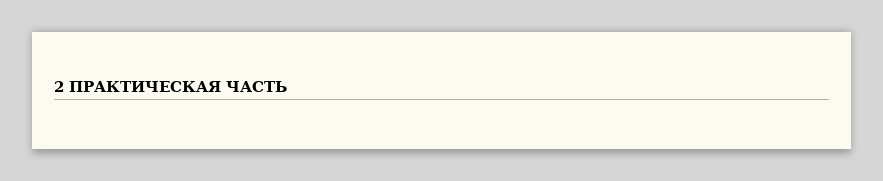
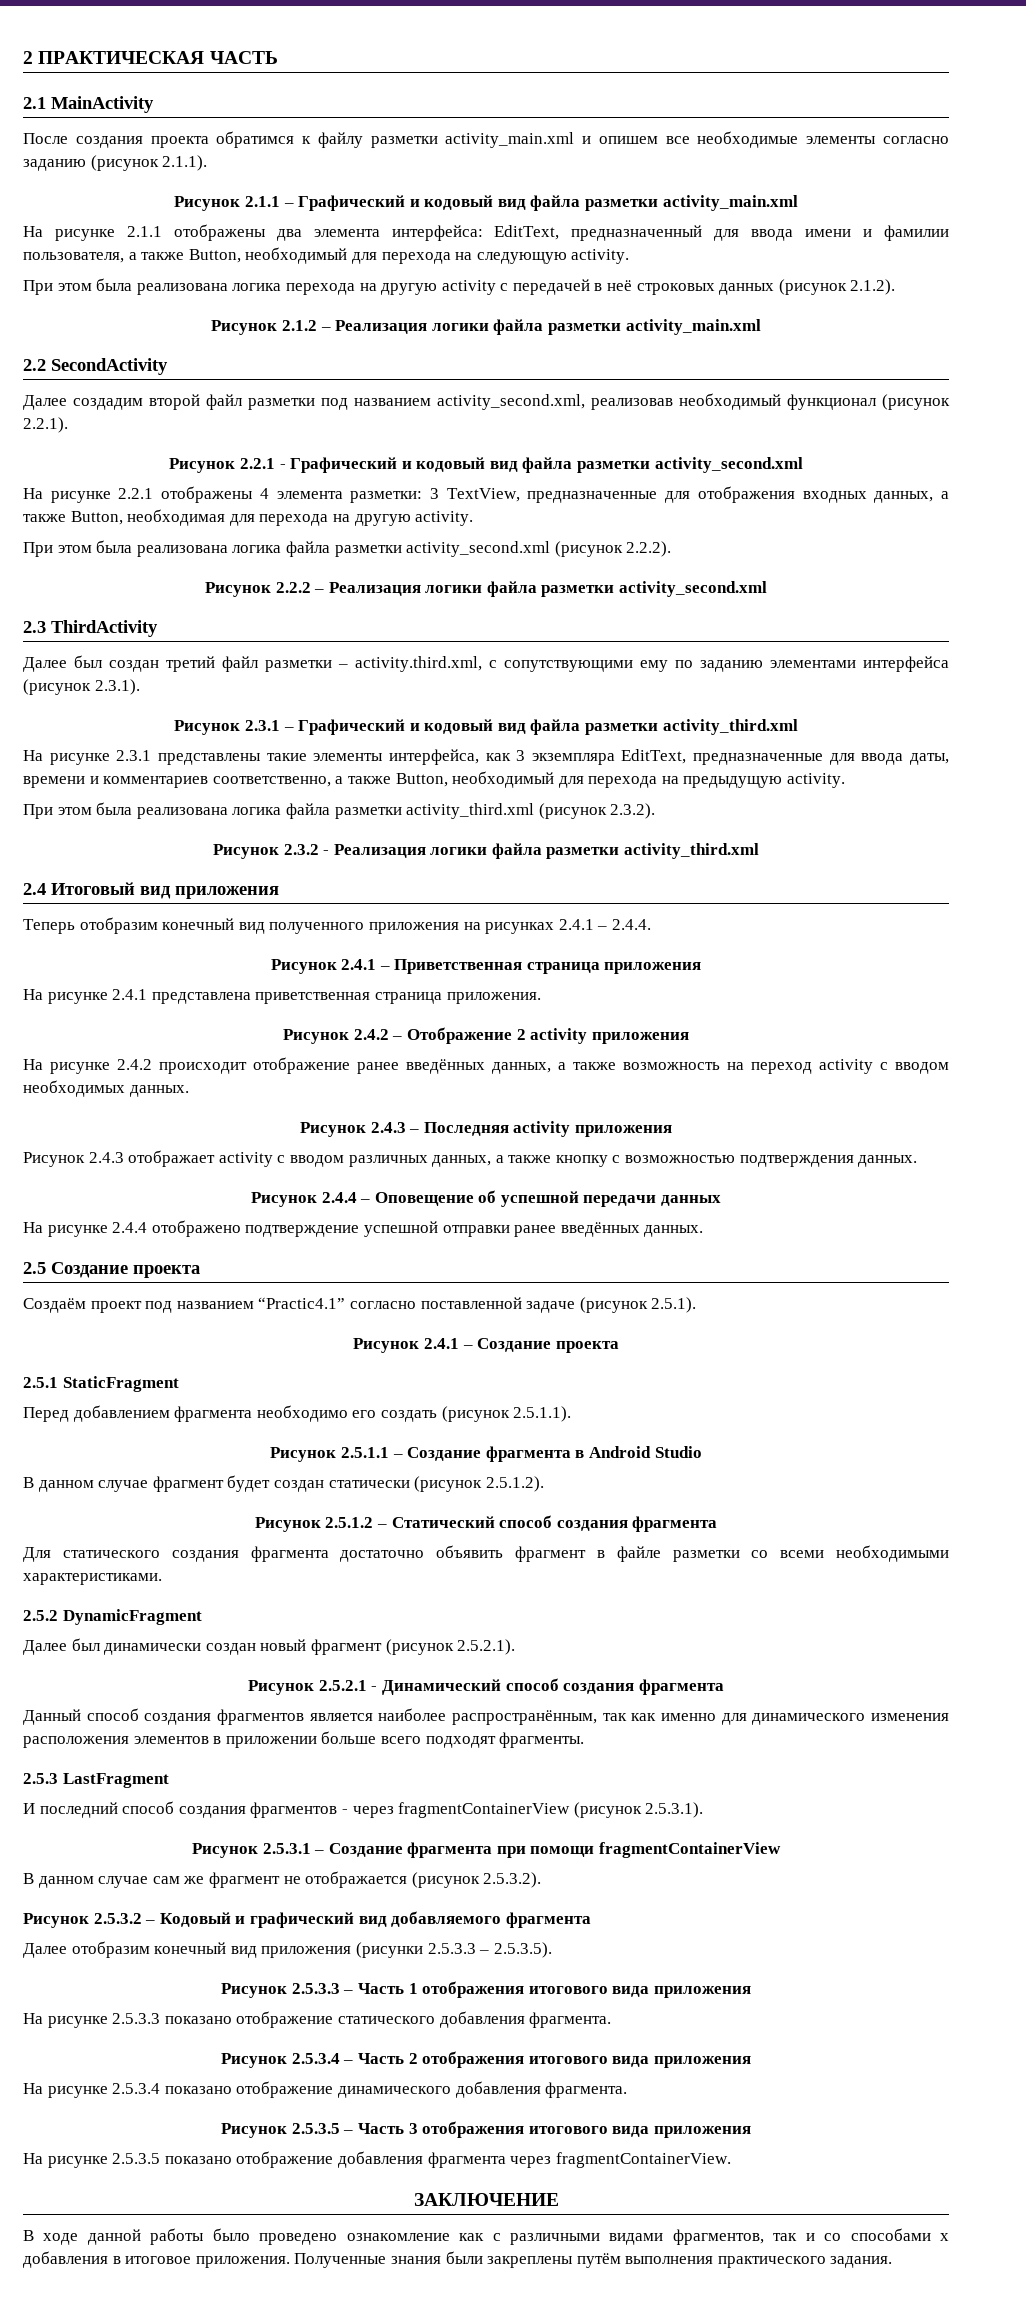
+ 2.1 MainActivity
+ После создания проекта обратимся к файлу разметки activity_main.xml и опишем все необходимые элементы согласно заданию (рисунок 2.1.1).
+ Рисунок 2.1.1 – Графический и кодовый вид файла разметки activity_main.xml
+ На рисунке 2.1.1 отображены два элемента интерфейса: EditText, предназначенный для ввода имени и фамилии пользователя, а также Button, необходимый для перехода на следующую activity.
+ При этом была реализована логика перехода на другую activity с передачей в неё строковых данных (рисунок 2.1.2).
+ Рисунок 2.1.2 – Реализация логики файла разметки activity_main.xml
+ 2.2 SecondActivity
+ Далее создадим второй файл разметки под названием activity_second.xml, реализовав необходимый функционал (рисунок 2.2.1).
+ Рисунок 2.2.1 - Графический и кодовый вид файла разметки activity_second.xml
+ На рисунке 2.2.1 отображены 4 элемента разметки: 3 TextView, предназначенные для отображения входных данных, а также Button, необходимая для перехода на другую activity.
+ При этом была реализована логика файла разметки activity_second.xml (рисунок 2.2.2).
+ Рисунок 2.2.2 – Реализация логики файла разметки activity_second.xml
+ 2.3 ThirdActivity
+ Далее был создан третий файл разметки – activity.third.xml, с сопутствующими ему по заданию элементами интерфейса (рисунок 2.3.1).
+ Рисунок 2.3.1 – Графический и кодовый вид файла разметки activity_third.xml
+ На рисунке 2.3.1 представлены такие элементы интерфейса, как 3 экземпляра EditText, предназначенные для ввода даты, времени и комментариев соответственно, а также Button, необходимый для перехода на предыдущую activity.
+ При этом была реализована логика файла разметки activity_third.xml (рисунок 2.3.2).
+ Рисунок 2.3.2 - Реализация логики файла разметки activity_third.xml
+ 2.4 Итоговый вид приложения
+ Теперь отобразим конечный вид полученного приложения на рисунках 2.4.1 – 2.4.4.
+ Рисунок 2.4.1 – Приветственная страница приложения
+ На рисунке 2.4.1 представлена приветственная страница приложения.
+ Рисунок 2.4.2 – Отображение 2 activity приложения
+ На рисунке 2.4.2 происходит отображение ранее введённых данных, а также возможность на переход activity с вводом необходимых данных.
+ Рисунок 2.4.3 – Последняя activity приложения
+ Рисунок 2.4.3 отображает activity с вводом различных данных, а также кнопку с возможностью подтверждения данных.
+ Рисунок 2.4.4 – Оповещение об успешной передачи данных
+ На рисунке 2.4.4 отображено подтверждение успешной отправки ранее введённых данных.
+ 2.5 Создание проекта
+ Создаём проект под названием “Practic4.1” согласно поставленной задаче (рисунок 2.5.1).
+ Рисунок 2.4.1 – Создание проекта
+ 2.5.1 StaticFragment
+ Перед добавлением фрагмента необходимо его создать (рисунок 2.5.1.1).
+ Рисунок 2.5.1.1 – Создание фрагмента в Android Studio
+ В данном случае фрагмент будет создан статически (рисунок 2.5.1.2).
+ Рисунок 2.5.1.2 – Статический способ создания фрагмента
+ Для статического создания фрагмента достаточно объявить фрагмент в файле разметки со всеми необходимыми характеристиками.
+ 2.5.2 DynamicFragment
+ Далее был динамически создан новый фрагмент (рисунок 2.5.2.1).
+ Рисунок 2.5.2.1 - Динамический способ создания фрагмента
+ Данный способ создания фрагментов является наиболее распространённым, так как именно для динамического изменения расположения элементов в приложении больше всего подходят фрагменты.
+ 2.5.3 LastFragment
+ И последний способ создания фрагментов - через fragmentContainerView (рисунок 2.5.3.1).
+ Рисунок 2.5.3.1 – Создание фрагмента при помощи fragmentContainerView
+ В данном случае сам же фрагмент не отображается (рисунок 2.5.3.2).
+ Рисунок 2.5.3.2 – Кодовый и графический вид добавляемого фрагмента
+ Далее отобразим конечный вид приложения (рисунки 2.5.3.3 – 2.5.3.5).
+ Рисунок 2.5.3.3 – Часть 1 отображения итогового вида приложения
+ На рисунке 2.5.3.3 показано отображение статического добавления фрагмента.
+ Рисунок 2.5.3.4 – Часть 2 отображения итогового вида приложения
+ На рисунке 2.5.3.4 показано отображение динамического добавления фрагмента.
+ Рисунок 2.5.3.5 – Часть 3 отображения итогового вида приложения
+ На рисунке 2.5.3.5 показано отображение добавления фрагмента через fragmentContainerView.
+ ЗАКЛЮЧЕНИЕ
+ В ходе данной работы было проведено ознакомление как с различными видами фрагментов, так и со способами х добавления в итоговое приложения. Полученные знания были закреплены путём выполнения практического задания.

